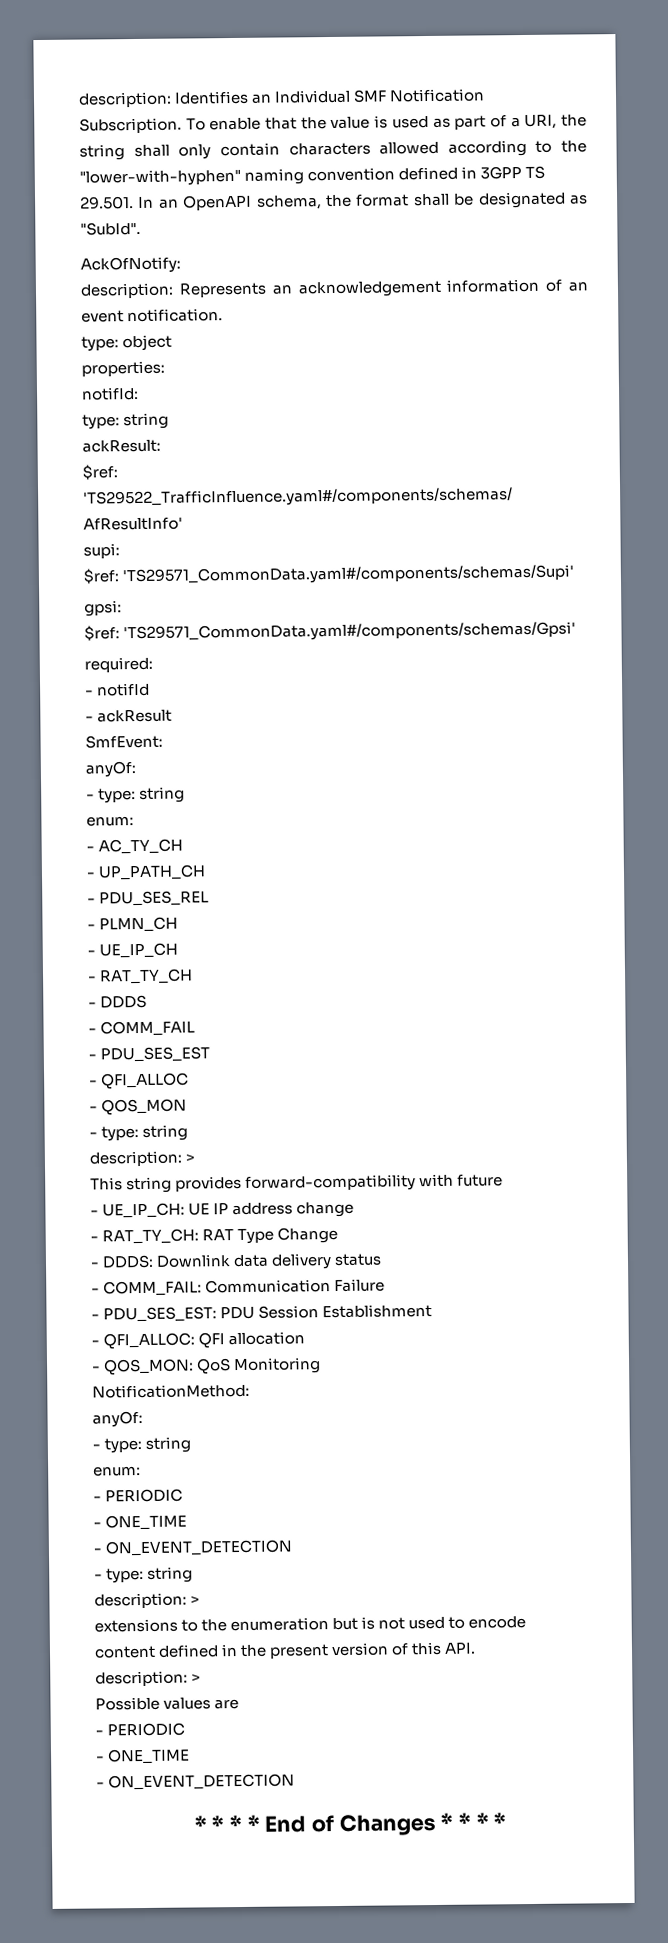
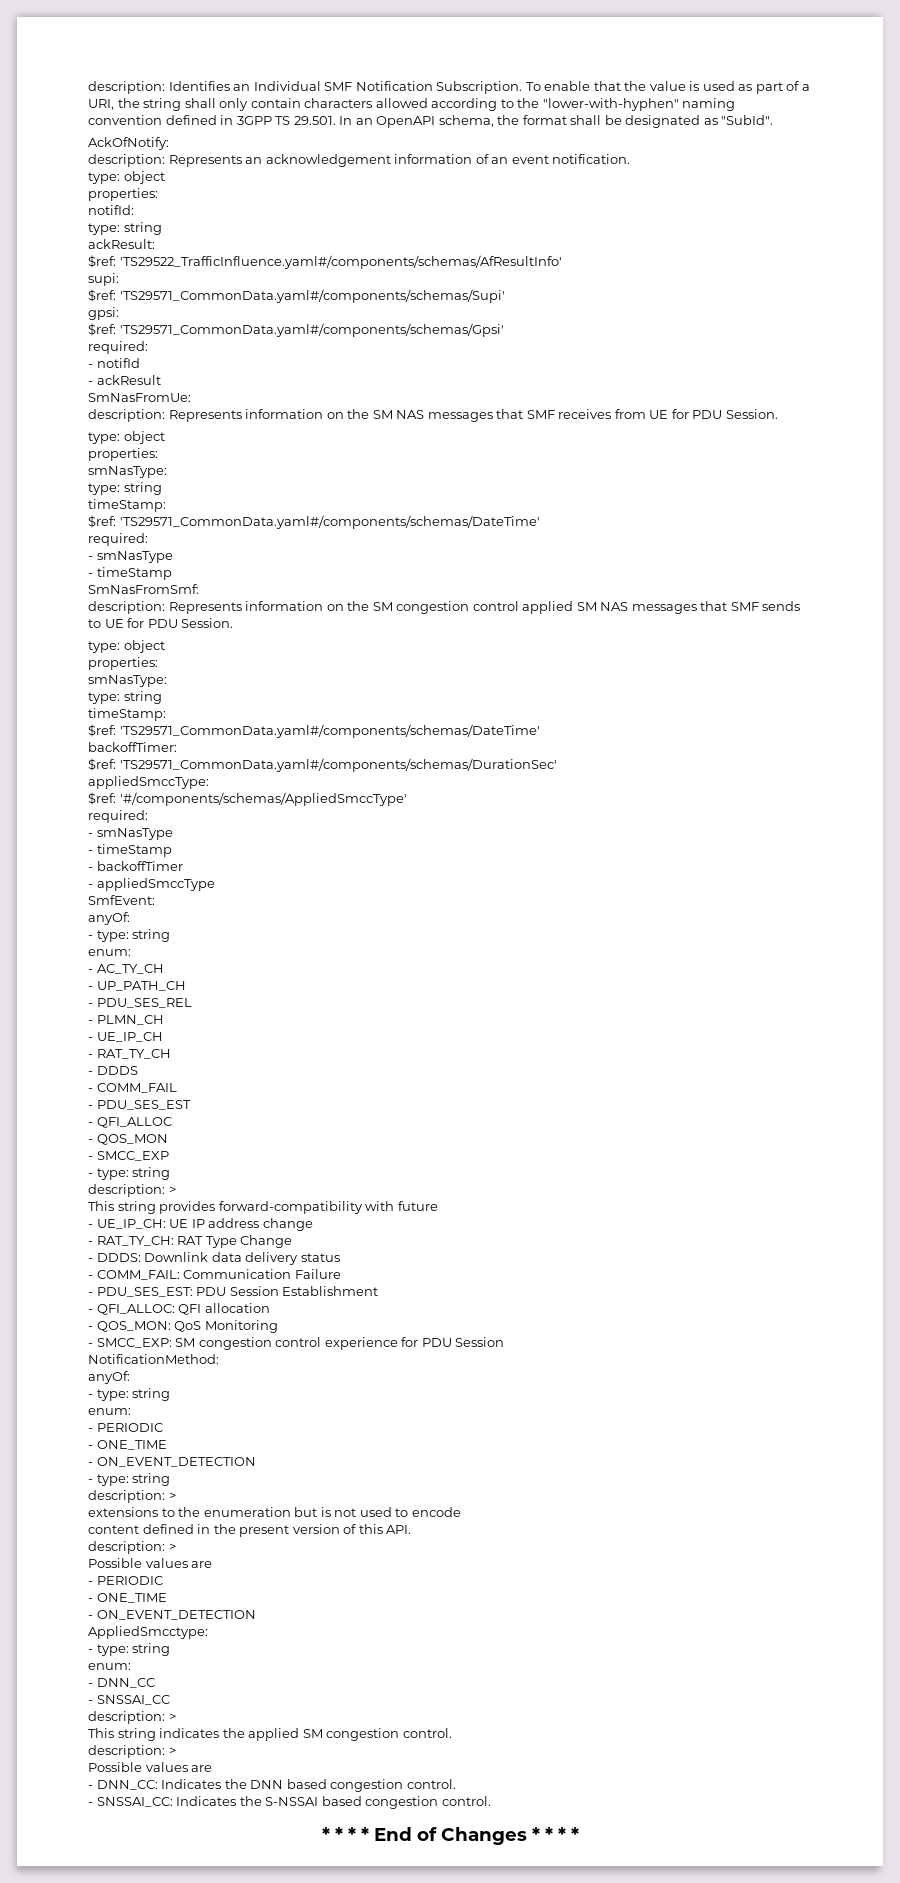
+ SmNasFromUe:
+ description: Represents information on the SM NAS messages that SMF receives from UE for PDU Session.
+ type: object
+ properties:
+ smNasType:
+ type: string
+ timeStamp:
+ $ref: 'TS29571_CommonData.yaml#/components/schemas/DateTime'
+ required:
+ - smNasType
+ - timeStamp
+ SmNasFromSmf:
+ description: Represents information on the SM congestion control applied SM NAS messages that SMF sends to UE for PDU Session.
+ type: object
+ properties:
+ smNasType:
+ type: string
+ timeStamp:
+ $ref: 'TS29571_CommonData.yaml#/components/schemas/DateTime'
+ backoffTimer:
+ $ref: 'TS29571_CommonData.yaml#/components/schemas/DurationSec'
+ appliedSmccType:
+ $ref: '#/components/schemas/AppliedSmccType'
+ required:
+ - smNasType
+ - timeStamp
+ - backoffTimer
+ - appliedSmccType
+ - SMCC_EXP
+ - SMCC_EXP: SM congestion control experience for PDU Session
+ AppliedSmcctype:
+ - type: string
+ enum:
+ - DNN_CC
+ - SNSSAI_CC
+ description: >
+ This string indicates the applied SM congestion control.
+ description: >
+ Possible values are
+ - DNN_CC: Indicates the DNN based congestion control.
+ - SNSSAI_CC: Indicates the S-NSSAI based congestion control.

